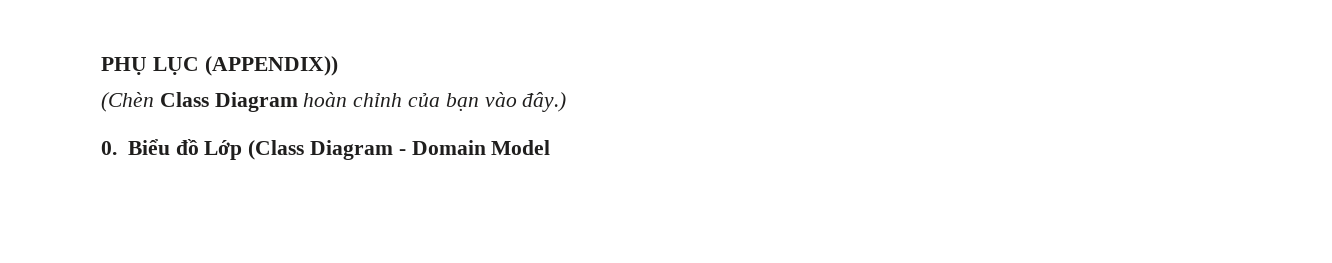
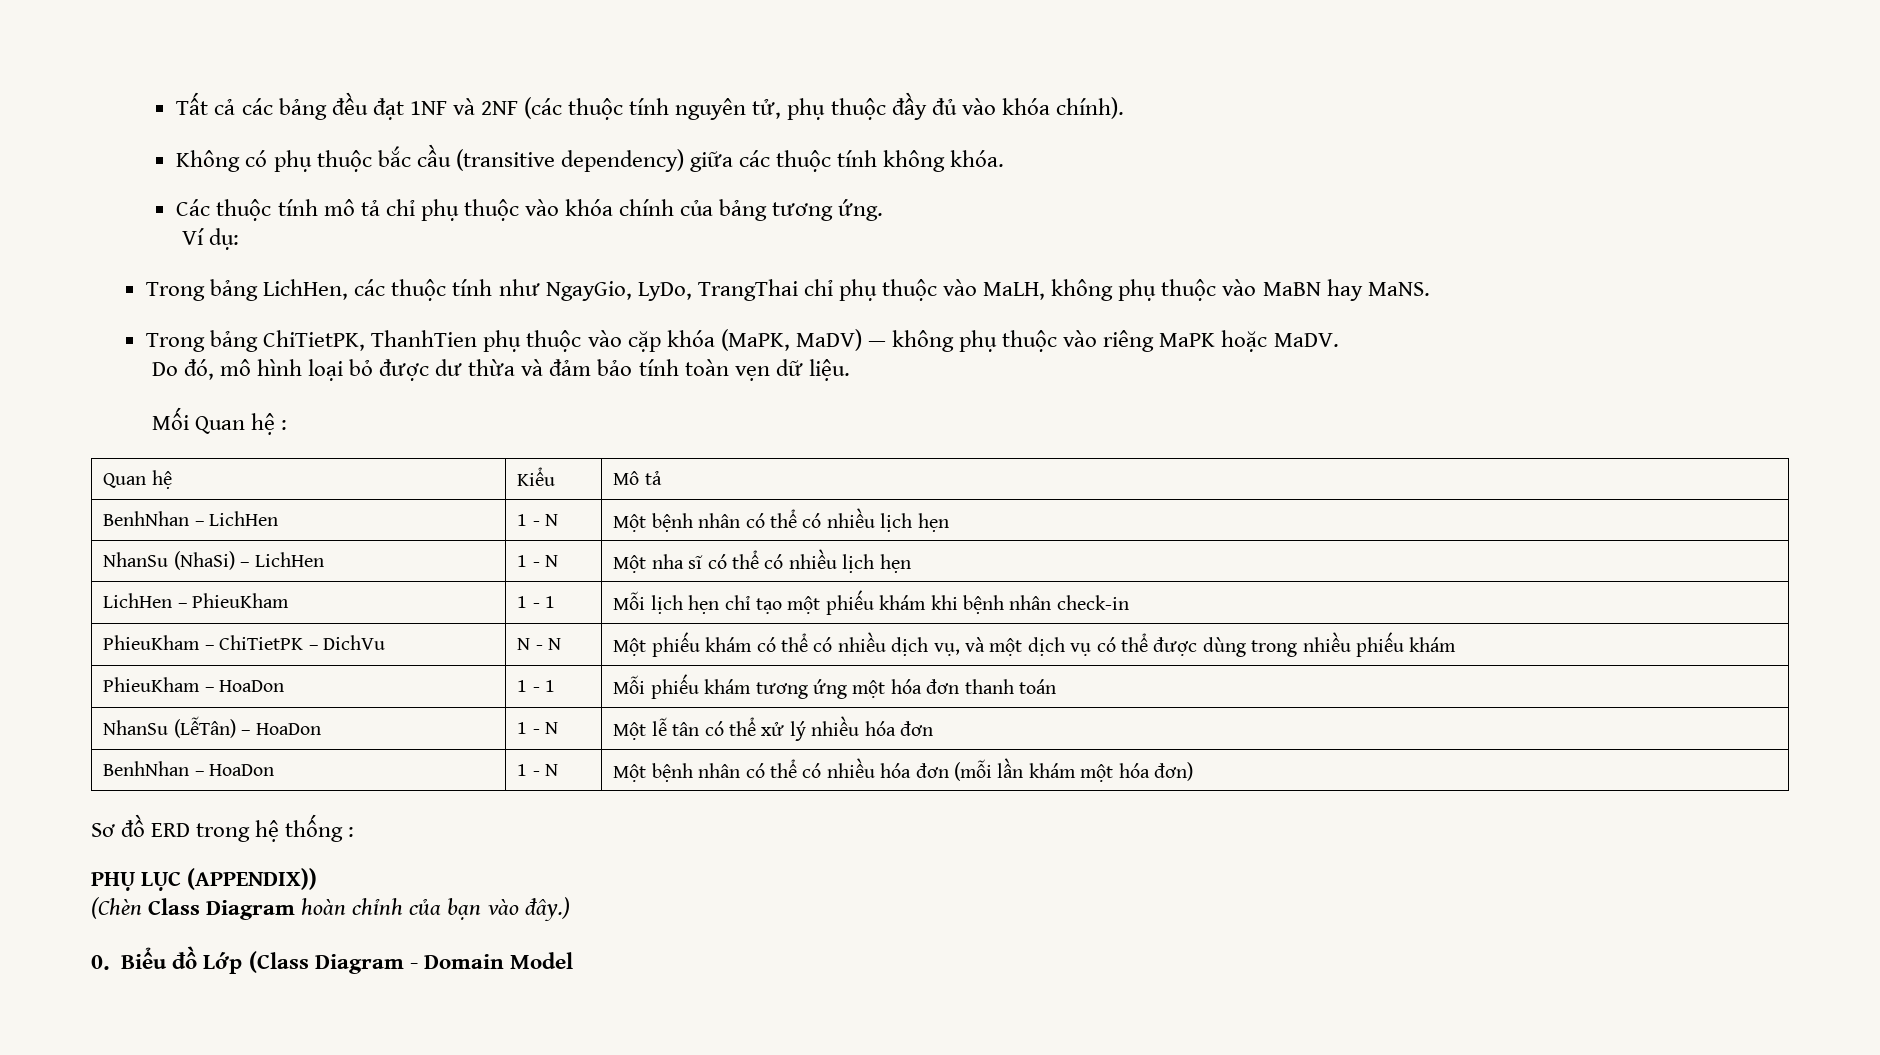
+ Tất cả các bảng đều đạt 1NF và 2NF (các thuộc tính nguyên tử, phụ thuộc đầy đủ vào khóa chính).
+ Không có phụ thuộc bắc cầu (transitive dependency) giữa các thuộc tính không khóa.
+ Các thuộc tính mô tả chỉ phụ thuộc vào khóa chính của bảng tương ứng.
+ Ví dụ:
+ Trong bảng LichHen, các thuộc tính như NgayGio, LyDo, TrangThai chỉ phụ thuộc vào MaLH, không phụ thuộc vào MaBN hay MaNS.
+ Trong bảng ChiTietPK, ThanhTien phụ thuộc vào cặp khóa (MaPK, MaDV) — không phụ thuộc vào riêng MaPK hoặc MaDV.
+ Do đó, mô hình loại bỏ được dư thừa và đảm bảo tính toàn vẹn dữ liệu.
+ Mối Quan hệ :
+ Quan hệ | Kiểu | Mô tả
+ BenhNhan – LichHen | 1 - N | Một bệnh nhân có thể có nhiều lịch hẹn
+ NhanSu (NhaSi) – LichHen | 1 - N | Một nha sĩ có thể có nhiều lịch hẹn
+ LichHen – PhieuKham | 1 - 1 | Mỗi lịch hẹn chỉ tạo một phiếu khám khi bệnh nhân check-in
+ PhieuKham – ChiTietPK – DichVu | N - N | Một phiếu khám có thể có nhiều dịch vụ, và một dịch vụ có thể được dùng trong nhiều phiếu khám
+ PhieuKham – HoaDon | 1 - 1 | Mỗi phiếu khám tương ứng một hóa đơn thanh toán
+ NhanSu (LễTân) – HoaDon | 1 - N | Một lễ tân có thể xử lý nhiều hóa đơn
+ BenhNhan – HoaDon | 1 - N | Một bệnh nhân có thể có nhiều hóa đơn (mỗi lần khám một hóa đơn)
+ Sơ đồ ERD trong hệ thống :

